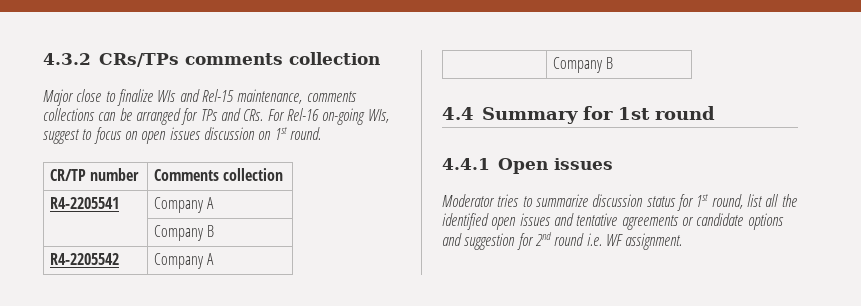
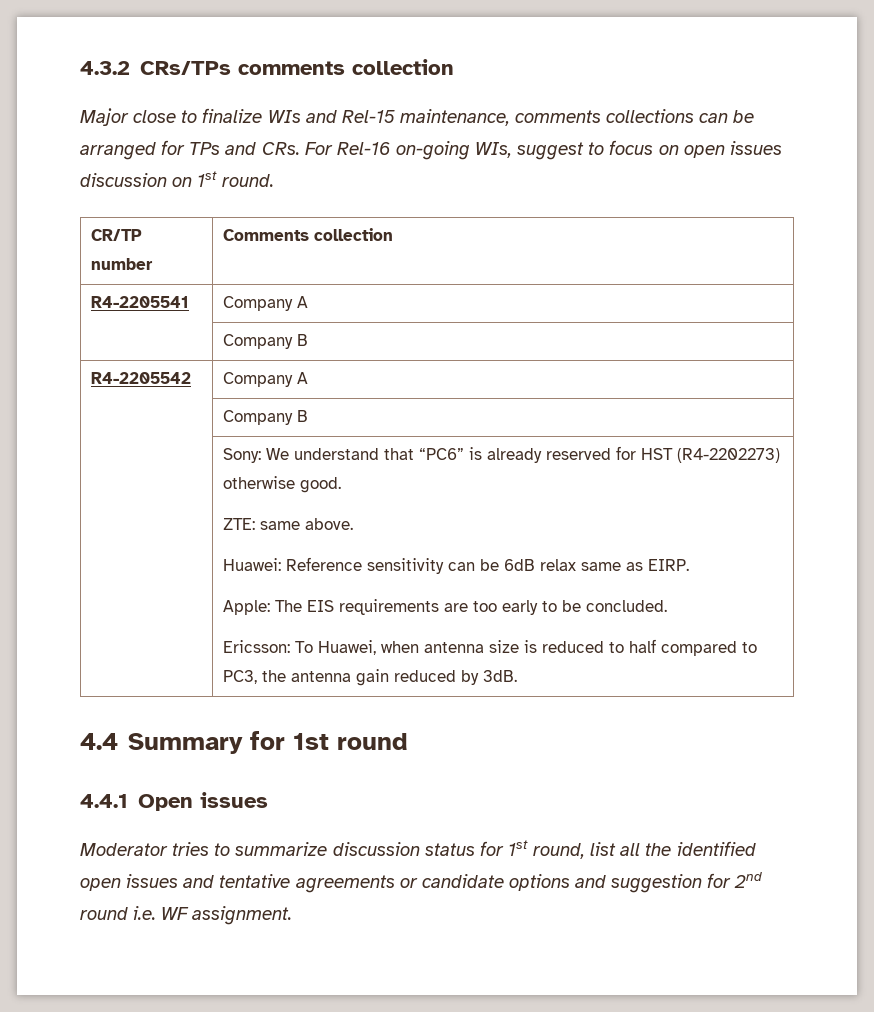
+ Sony: We understand that “PC6” is already reserved for HST (R4-2202273) otherwise good.
+ ZTE: same above.
+ Huawei: Reference sensitivity can be 6dB relax same as EIRP.
+ Apple: The EIS requirements are too early to be concluded.
+ Ericsson: To Huawei, when antenna size is reduced to half compared to PC3, the antenna gain reduced by 3dB.

